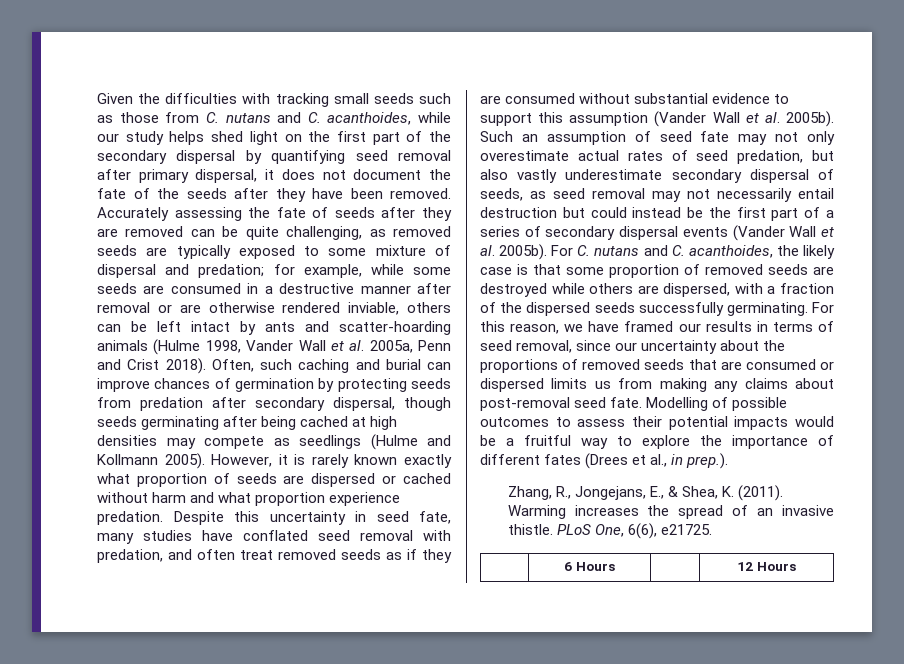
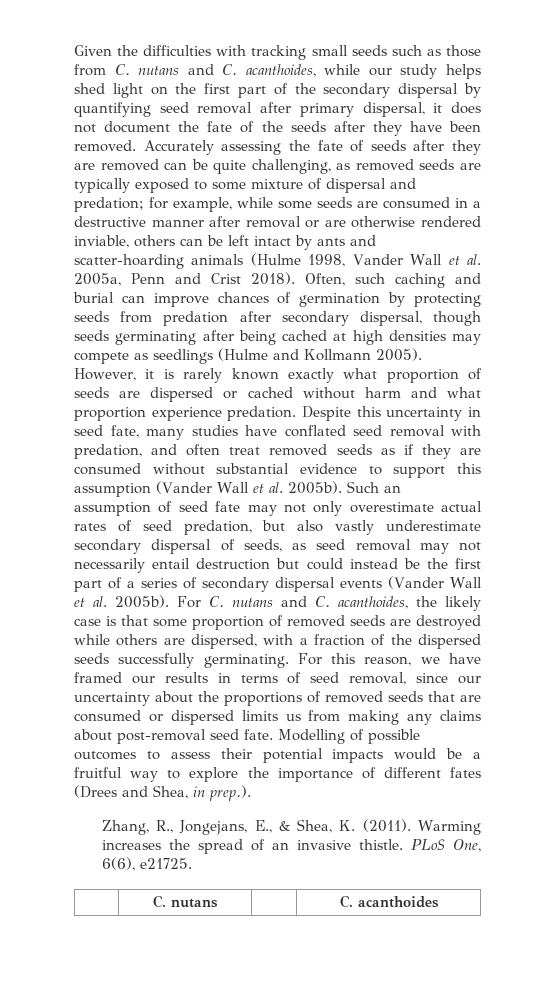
- Modelling of possible outcomes to assess their potential impacts would be a fruitful way to explore the importance of different fates (Drees et al., in prep.).
+ Modelling of possible outcomes to assess their potential impacts would be a fruitful way to explore the importance of different fates (Drees and Shea, in prep.).
- | 6 Hours | | 12 Hours
+ | C. nutans | | C. acanthoides

